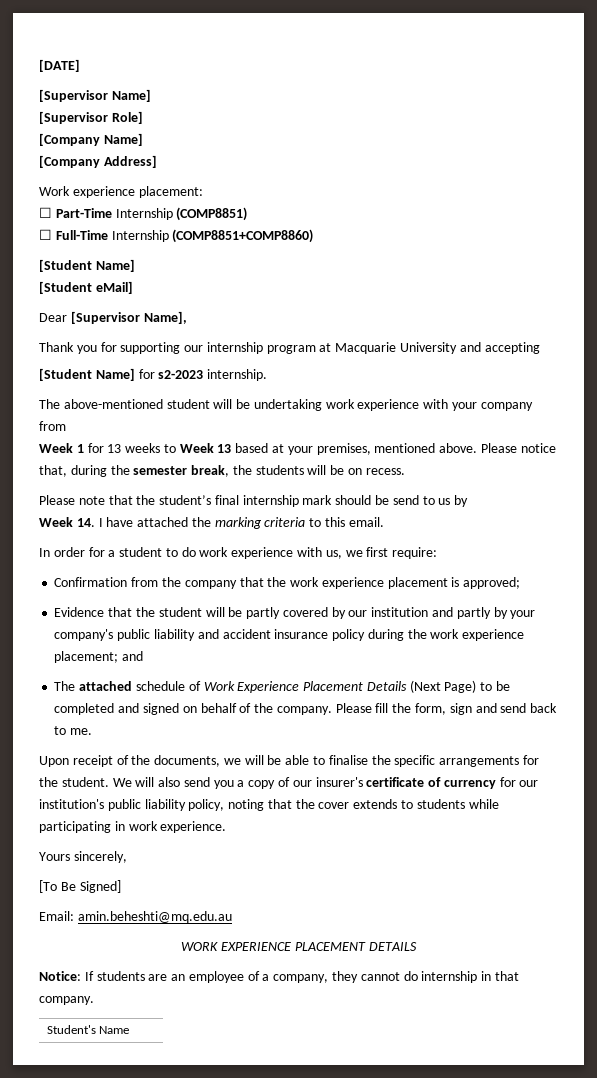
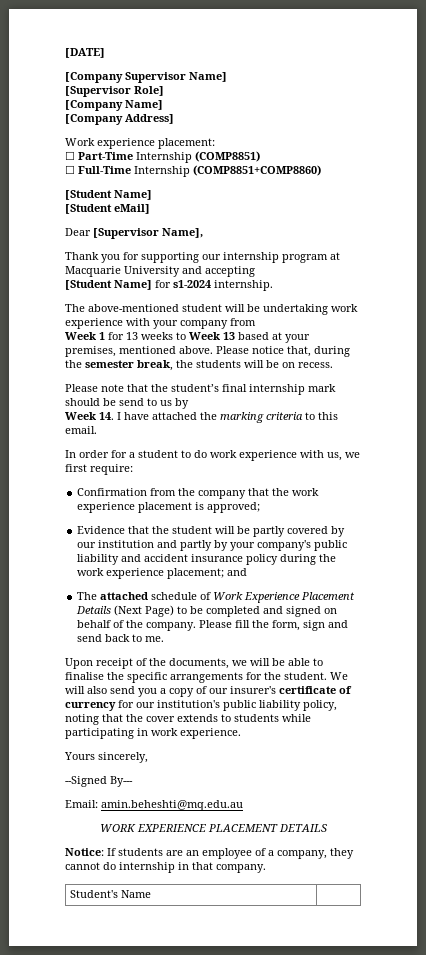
- [Supervisor Name]
+ [Company Supervisor Name]
- [Student Name] for s2-2023 internship.
+ [Student Name] for s1-2024 internship.
- [To Be Signed]
+ --Signed By---

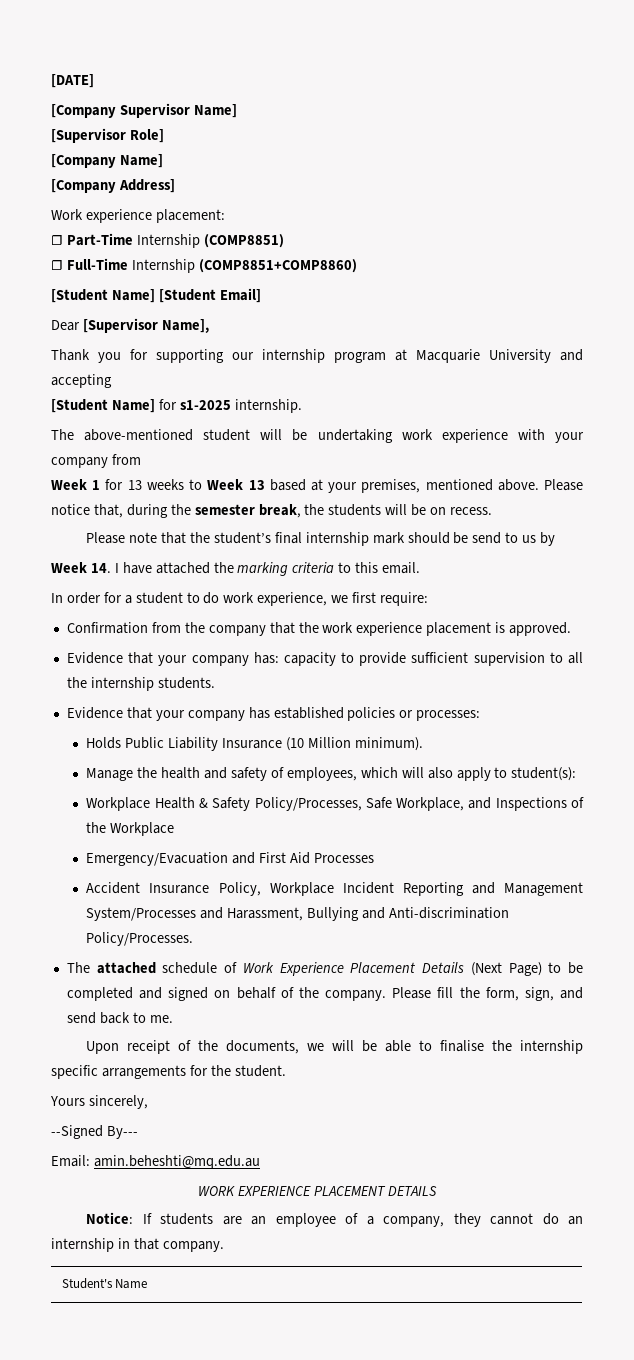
  ☐ Full-Time Internship (COMP8851+COMP8860)
- [Student Name]
- [Student eMail]
+ [Student Name] [Student Email]
- [Student Name] for s1-2024 internship.
+ [Student Name] for s1-2025 internship.
- In order for a student to do work experience with us, we first require:
+ In order for a student to do work experience, we first require:
- Confirmation from the company that the work experience placement is approved;
- Evidence that the student will be partly covered by our institution and partly by your company's public liability and accident insurance policy during the work experience placement; and
+ Confirmation from the company that the work experience placement is approved.
+ Evidence that your company has: capacity to provide sufficient supervision to all the internship students.
+ Evidence that your company has established policies or processes:
+ Holds Public Liability Insurance (10 Million minimum).
+ Manage the health and safety of employees, which will also apply to student(s):
+ Workplace Health & Safety Policy/Processes, Safe Workplace, and Inspections of the Workplace
+ Emergency/Evacuation and First Aid Processes
+ Accident Insurance Policy, Workplace Incident Reporting and Management System/Processes and Harassment, Bullying and Anti-discrimination Policy/Processes.
- Please fill the form, sign and send back to me.
+ Please fill the form, sign, and send back to me.
- Upon receipt of the documents, we will be able to finalise the specific arrangements for the student. We will also send you a copy of our insurer's certificate of currency for our institution's public liability policy, noting that the cover extends to students while participating in work experience.
+ Upon receipt of the documents, we will be able to finalise the internship specific arrangements for the student.
- Notice: If students are an employee of a company, they cannot do internship in that company.
+ Notice: If students are an employee of a company, they cannot do an internship in that company.

